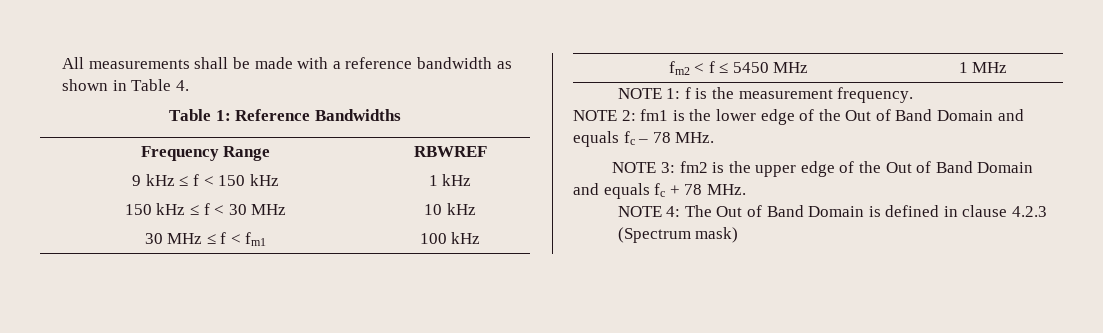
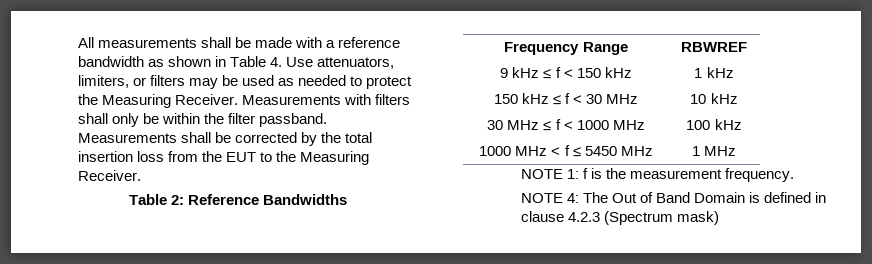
- All measurements shall be made with a reference bandwidth as shown in Table 4.
- Table 1: Reference Bandwidths
+ All measurements shall be made with a reference bandwidth as shown in Table 4. Use attenuators, limiters, or filters may be used as needed to protect the Measuring Receiver. Measurements with filters shall only be within the filter passband. Measurements shall be corrected by the total insertion loss from the EUT to the Measuring Receiver.
+ Table 2: Reference Bandwidths
- 30 MHz ≤ f < fm1 | 100 kHz
+ 30 MHz ≤ f < 1000 MHz | 100 kHz
- fm2 < f ≤ 5450 MHz | 1 MHz
+ 1000 MHz < f ≤ 5450 MHz | 1 MHz
- NOTE 2: fm1 is the lower edge of the Out of Band Domain and equals fc – 78 MHz.
- NOTE 3: fm2 is the upper edge of the Out of Band Domain and equals fc + 78 MHz.

